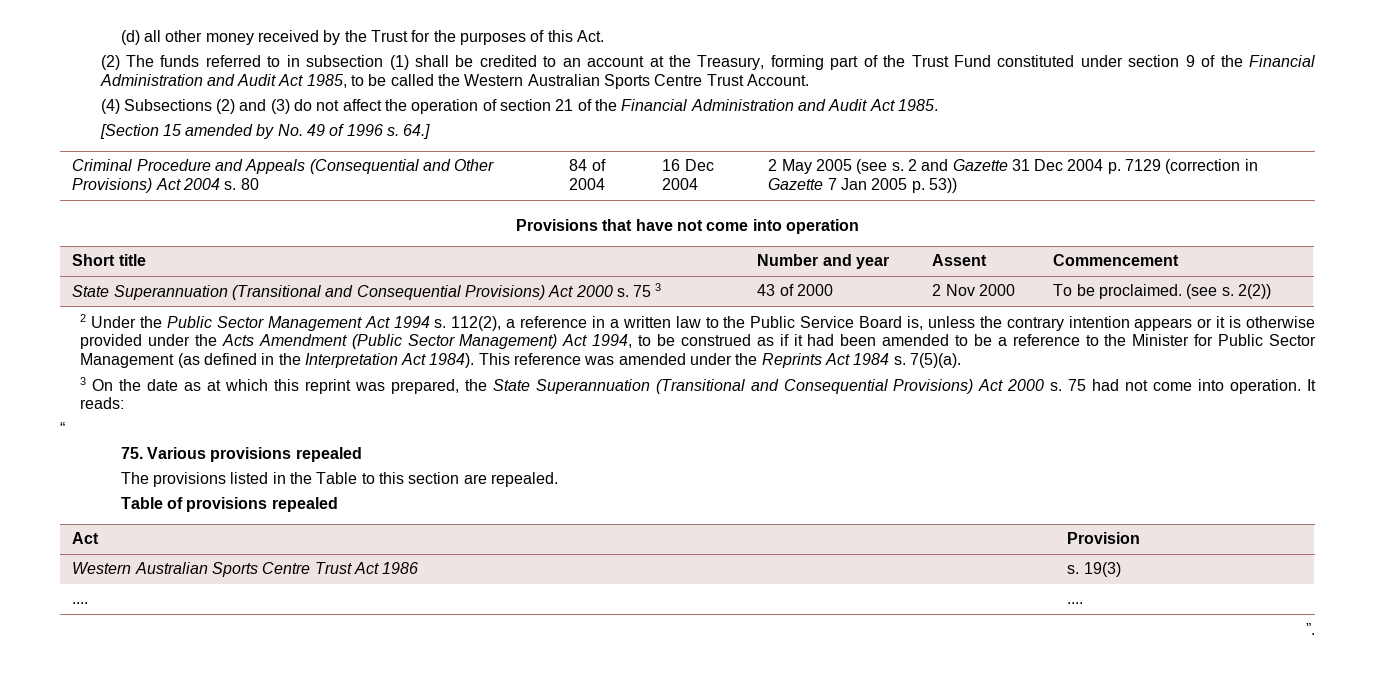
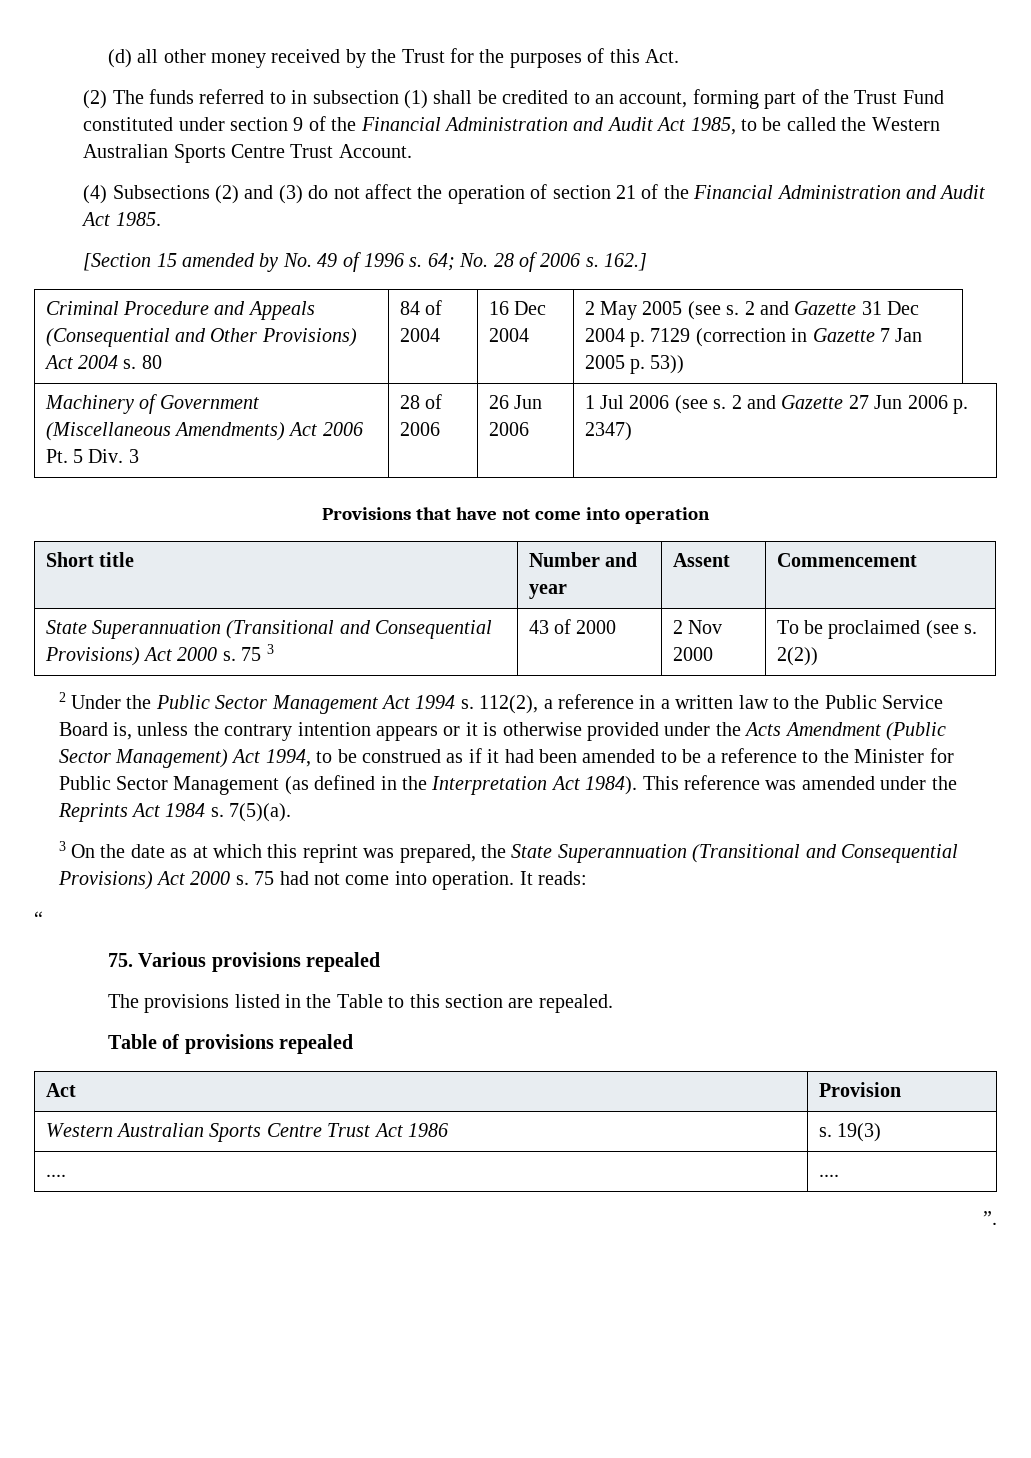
- (2) The funds referred to in subsection (1) shall be credited to an account at the Treasury, forming part of the Trust Fund constituted under section 9 of the Financial Administration and Audit Act 1985, to be called the Western Australian Sports Centre Trust Account.
+ (2) The funds referred to in subsection (1) shall be credited to an account, forming part of the Trust Fund constituted under section 9 of the Financial Administration and Audit Act 1985, to be called the Western Australian Sports Centre Trust Account.
- 64.]
+ 64; No. 28 of 2006 s. 162.]
+ Machinery of Government (Miscellaneous Amendments) Act 2006 Pt. 5 Div. 3 | 28 of 2006 | 26 Jun 2006 | 1 Jul 2006 (see s. 2 and Gazette 27 Jun 2006 p. 2347)
- State Superannuation (Transitional and Consequential Provisions) Act 2000 s. 75 3 | 43 of 2000 | 2 Nov 2000 | To be proclaimed. (see s. 2(2))
+ State Superannuation (Transitional and Consequential Provisions) Act 2000 s. 75 3 | 43 of 2000 | 2 Nov 2000 | To be proclaimed (see s. 2(2))

